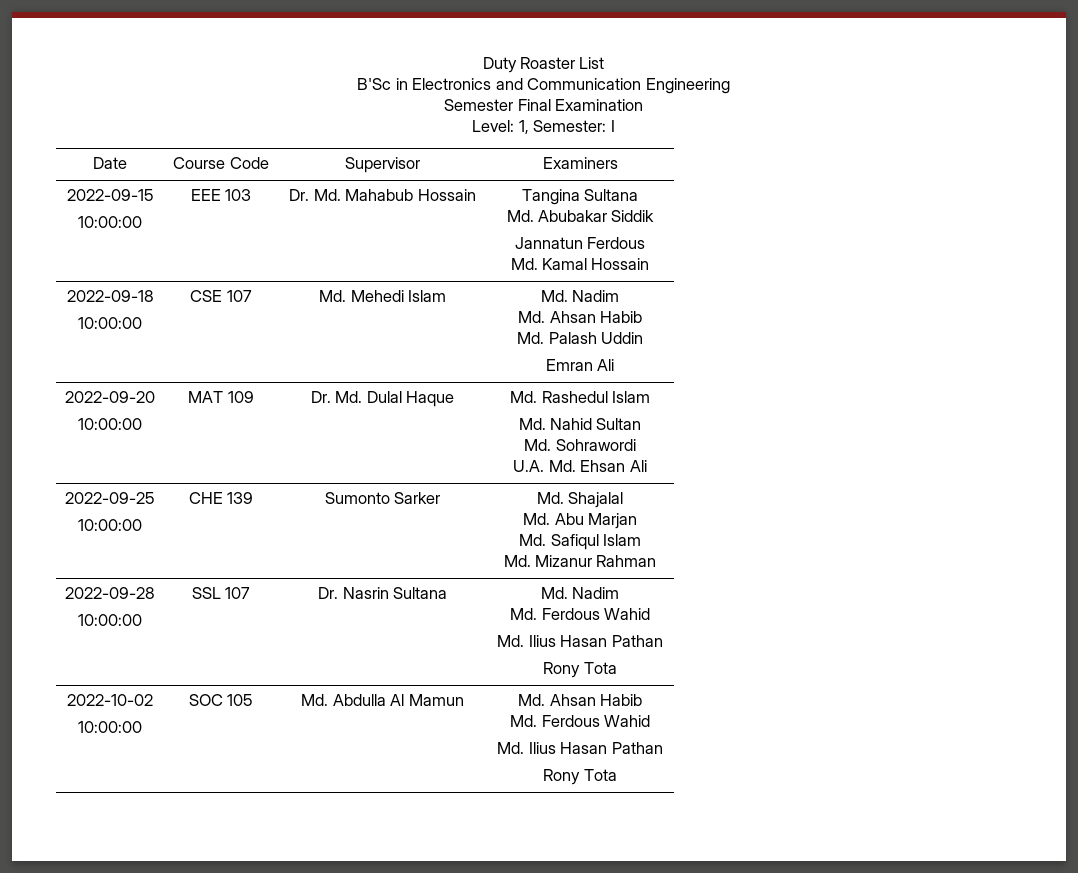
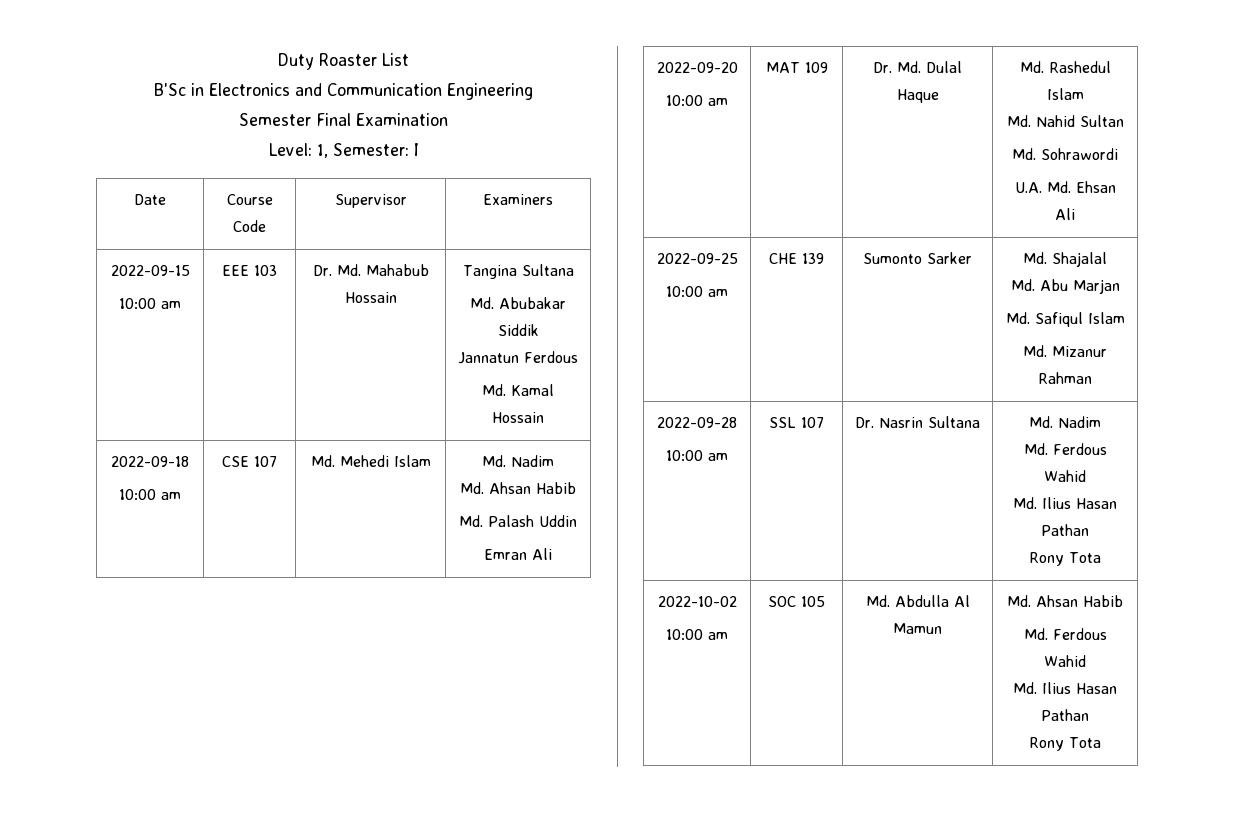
  2022-09-15
- 10:00:00 | EEE 103 | Dr. Md. Mahabub Hossain | Tangina Sultana
+ 10:00 am | EEE 103 | Dr. Md. Mahabub Hossain | Tangina Sultana
  2022-09-18
- 10:00:00 | CSE 107 | Md. Mehedi Islam | Md. Nadim
+ 10:00 am | CSE 107 | Md. Mehedi Islam | Md. Nadim
  2022-09-20
- 10:00:00 | MAT 109 | Dr. Md. Dulal Haque | Md. Rashedul Islam
+ 10:00 am | MAT 109 | Dr. Md. Dulal Haque | Md. Rashedul Islam
  2022-09-25
- 10:00:00 | CHE 139 | Sumonto Sarker | Md. Shajalal
+ 10:00 am | CHE 139 | Sumonto Sarker | Md. Shajalal
  2022-09-28
- 10:00:00 | SSL 107 | Dr. Nasrin Sultana | Md. Nadim
+ 10:00 am | SSL 107 | Dr. Nasrin Sultana | Md. Nadim
  2022-10-02
- 10:00:00 | SOC 105 | Md. Abdulla Al Mamun | Md. Ahsan Habib
+ 10:00 am | SOC 105 | Md. Abdulla Al Mamun | Md. Ahsan Habib

